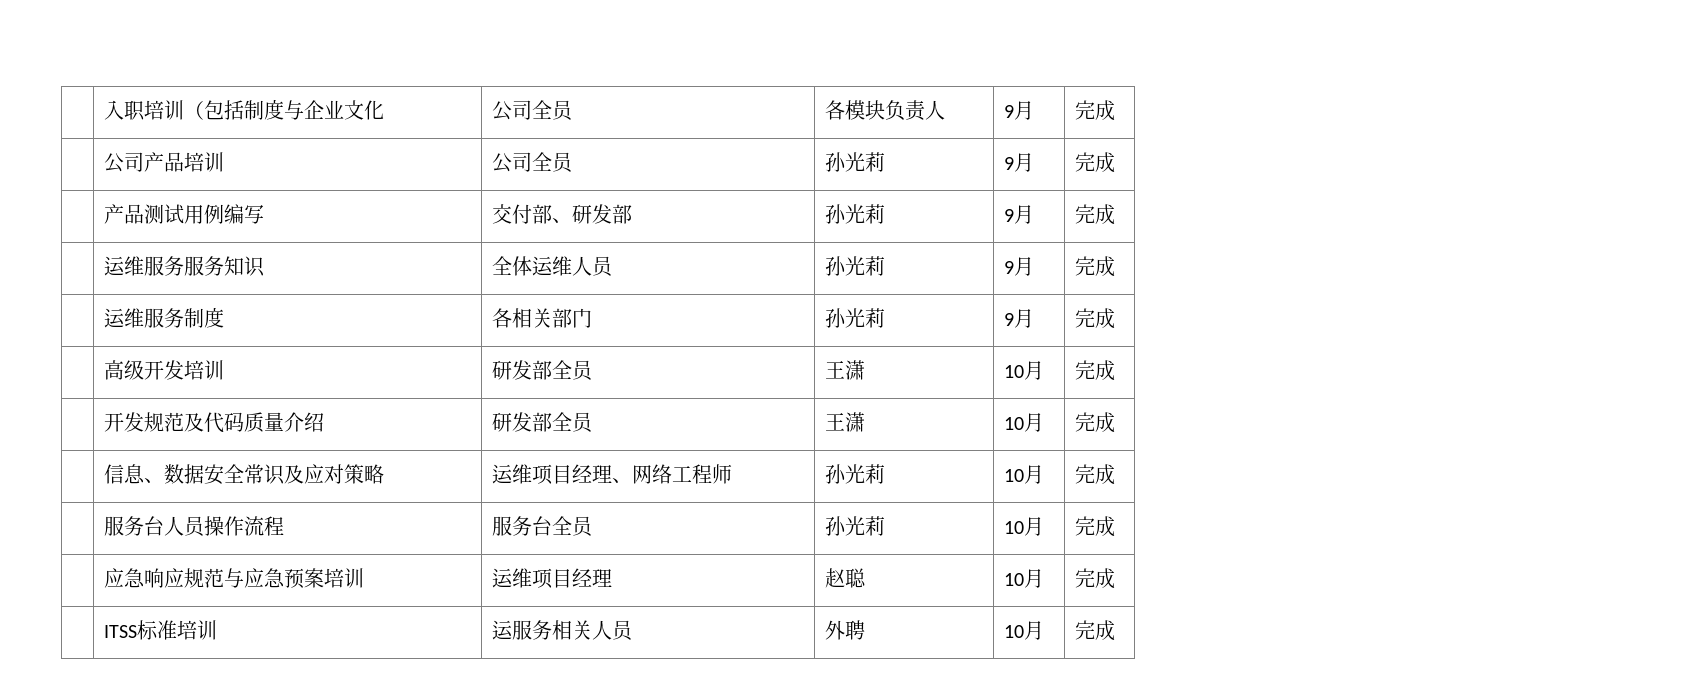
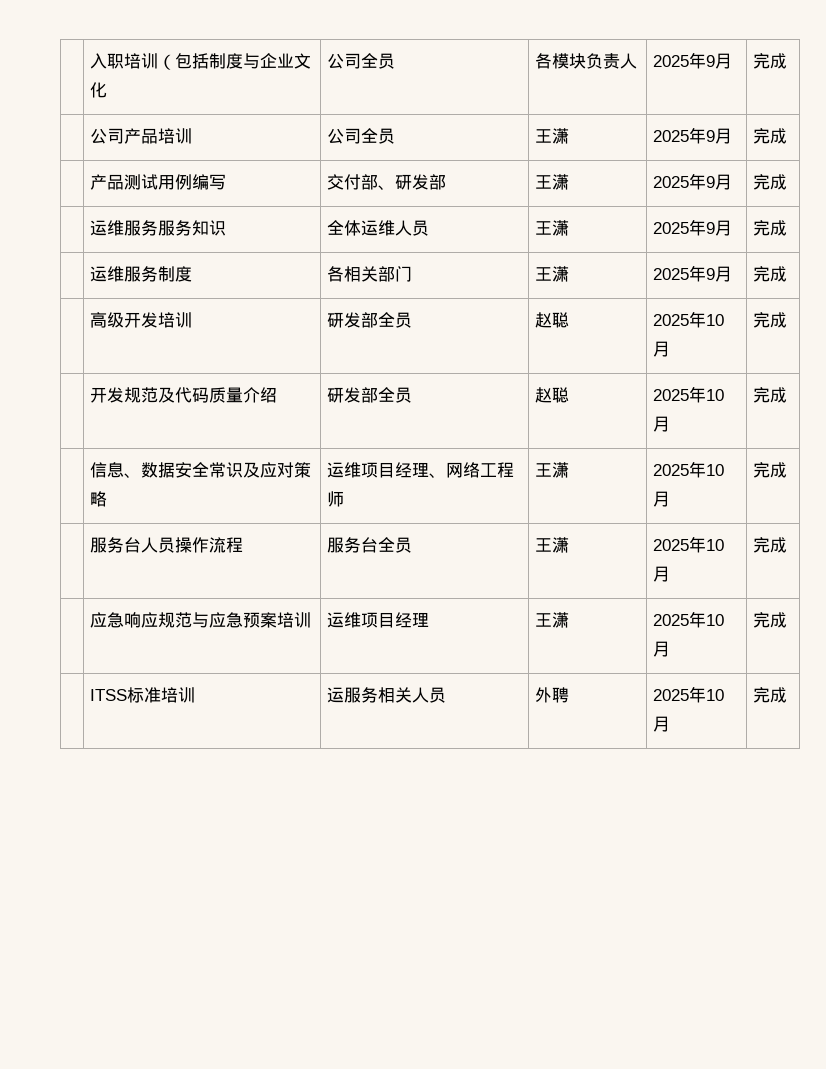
- | 入职培训（包括制度与企业文化 | 公司全员 | 各模块负责人 | 9月 | 完成
+ | 入职培训（包括制度与企业文化 | 公司全员 | 各模块负责人 | 2025年9月 | 完成
- | 公司产品培训 | 公司全员 | 孙光莉 | 9月 | 完成
+ | 公司产品培训 | 公司全员 | 王潇 | 2025年9月 | 完成
- | 产品测试用例编写 | 交付部、研发部 | 孙光莉 | 9月 | 完成
+ | 产品测试用例编写 | 交付部、研发部 | 王潇 | 2025年9月 | 完成
- | 运维服务服务知识 | 全体运维人员 | 孙光莉 | 9月 | 完成
+ | 运维服务服务知识 | 全体运维人员 | 王潇 | 2025年9月 | 完成
- | 运维服务制度 | 各相关部门 | 孙光莉 | 9月 | 完成
+ | 运维服务制度 | 各相关部门 | 王潇 | 2025年9月 | 完成
- | 高级开发培训 | 研发部全员 | 王潇 | 10月 | 完成
+ | 高级开发培训 | 研发部全员 | 赵聪 | 2025年10月 | 完成
- | 开发规范及代码质量介绍 | 研发部全员 | 王潇 | 10月 | 完成
+ | 开发规范及代码质量介绍 | 研发部全员 | 赵聪 | 2025年10月 | 完成
- | 信息、数据安全常识及应对策略 | 运维项目经理、网络工程师 | 孙光莉 | 10月 | 完成
+ | 信息、数据安全常识及应对策略 | 运维项目经理、网络工程师 | 王潇 | 2025年10月 | 完成
- | 服务台人员操作流程 | 服务台全员 | 孙光莉 | 10月 | 完成
+ | 服务台人员操作流程 | 服务台全员 | 王潇 | 2025年10月 | 完成
- | 应急响应规范与应急预案培训 | 运维项目经理 | 赵聪 | 10月 | 完成
+ | 应急响应规范与应急预案培训 | 运维项目经理 | 王潇 | 2025年10月 | 完成
- | ITSS标准培训 | 运服务相关人员 | 外聘 | 10月 | 完成
+ | ITSS标准培训 | 运服务相关人员 | 外聘 | 2025年10月 | 完成

